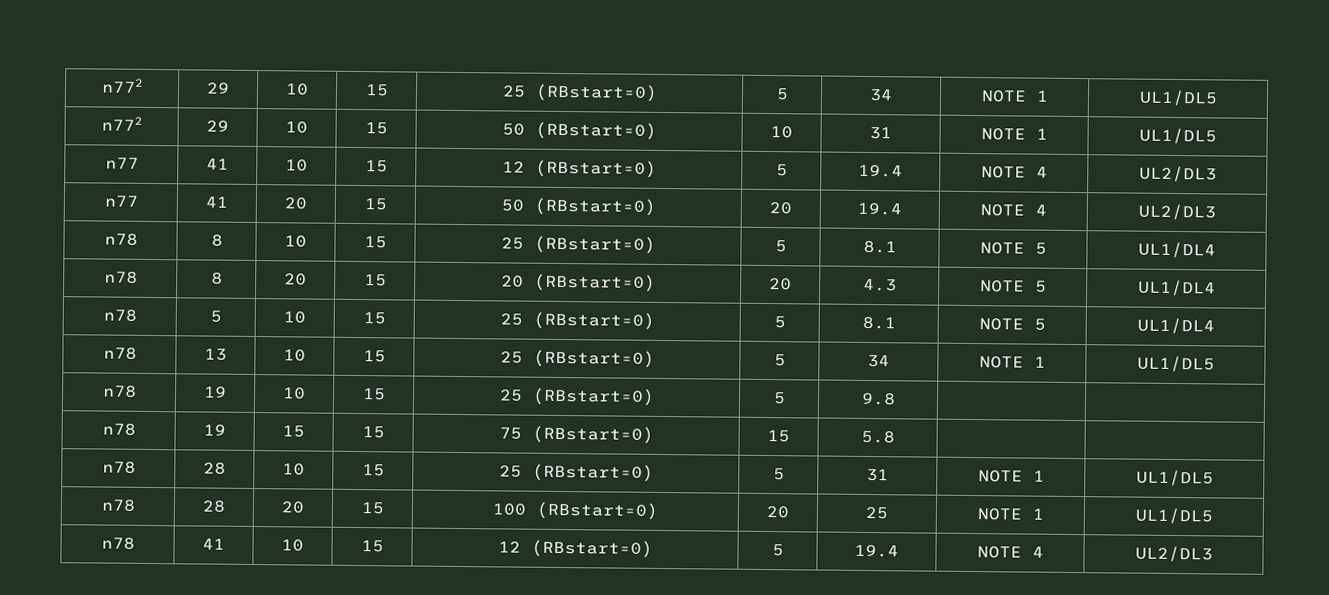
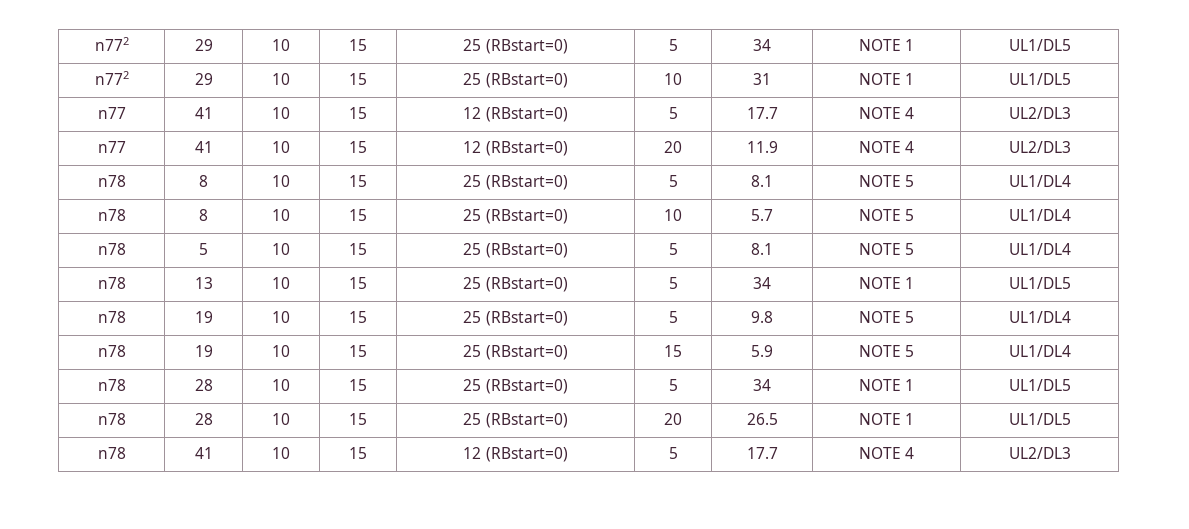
- n772 | 29 | 10 | 15 | 50 (RBstart=0) | 10 | 31 | NOTE 1 | UL1/DL5
+ n772 | 29 | 10 | 15 | 25 (RBstart=0) | 10 | 31 | NOTE 1 | UL1/DL5
- n77 | 41 | 10 | 15 | 12 (RBstart=0) | 5 | 19.4 | NOTE 4 | UL2/DL3
+ n77 | 41 | 10 | 15 | 12 (RBstart=0) | 5 | 17.7 | NOTE 4 | UL2/DL3
- n77 | 41 | 20 | 15 | 50 (RBstart=0) | 20 | 19.4 | NOTE 4 | UL2/DL3
+ n77 | 41 | 10 | 15 | 12 (RBstart=0) | 20 | 11.9 | NOTE 4 | UL2/DL3
- n78 | 8 | 20 | 15 | 20 (RBstart=0) | 20 | 4.3 | NOTE 5 | UL1/DL4
+ n78 | 8 | 10 | 15 | 25 (RBstart=0) | 10 | 5.7 | NOTE 5 | UL1/DL4
- n78 | 19 | 10 | 15 | 25 (RBstart=0) | 5 | 9.8 | |
- n78 | 19 | 15 | 15 | 75 (RBstart=0) | 15 | 5.8 | |
+ n78 | 19 | 10 | 15 | 25 (RBstart=0) | 5 | 9.8 | NOTE 5 | UL1/DL4
+ n78 | 19 | 10 | 15 | 25 (RBstart=0) | 15 | 5.9 | NOTE 5 | UL1/DL4
- n78 | 28 | 10 | 15 | 25 (RBstart=0) | 5 | 31 | NOTE 1 | UL1/DL5
+ n78 | 28 | 10 | 15 | 25 (RBstart=0) | 5 | 34 | NOTE 1 | UL1/DL5
- n78 | 28 | 20 | 15 | 100 (RBstart=0) | 20 | 25 | NOTE 1 | UL1/DL5
+ n78 | 28 | 10 | 15 | 25 (RBstart=0) | 20 | 26.5 | NOTE 1 | UL1/DL5
- n78 | 41 | 10 | 15 | 12 (RBstart=0) | 5 | 19.4 | NOTE 4 | UL2/DL3
+ n78 | 41 | 10 | 15 | 12 (RBstart=0) | 5 | 17.7 | NOTE 4 | UL2/DL3

